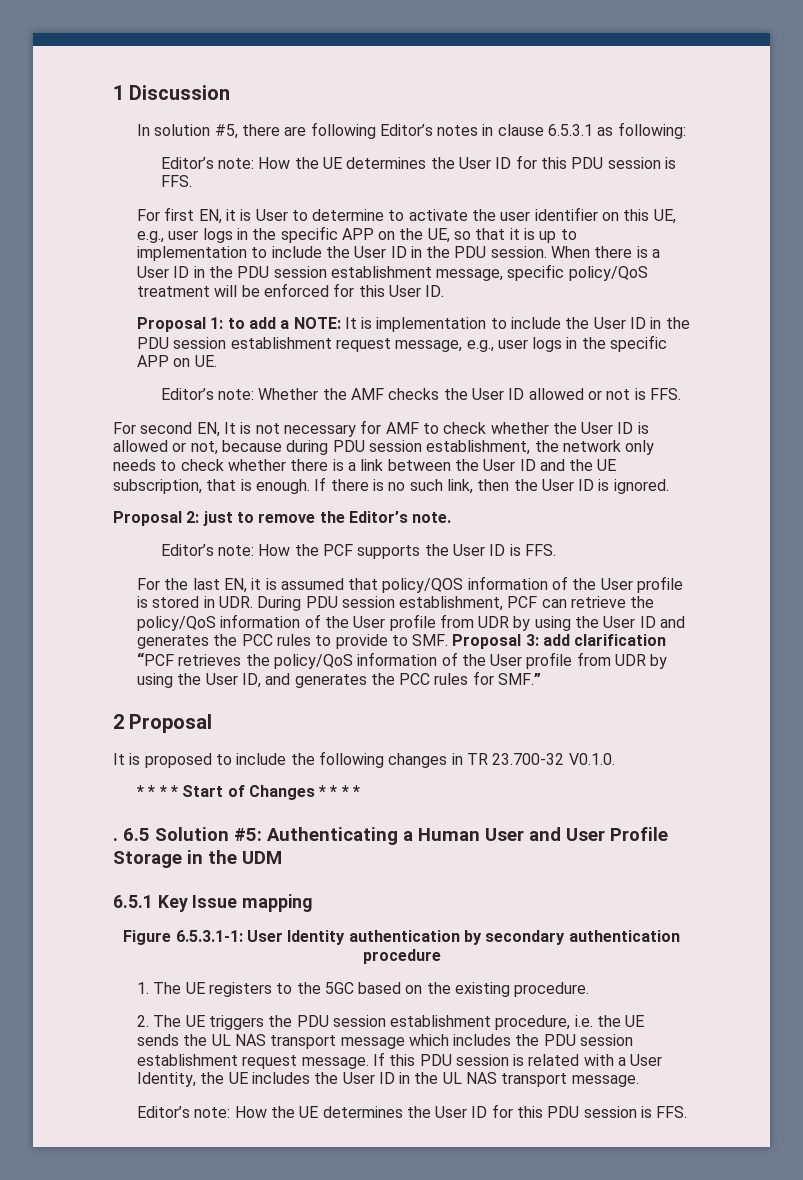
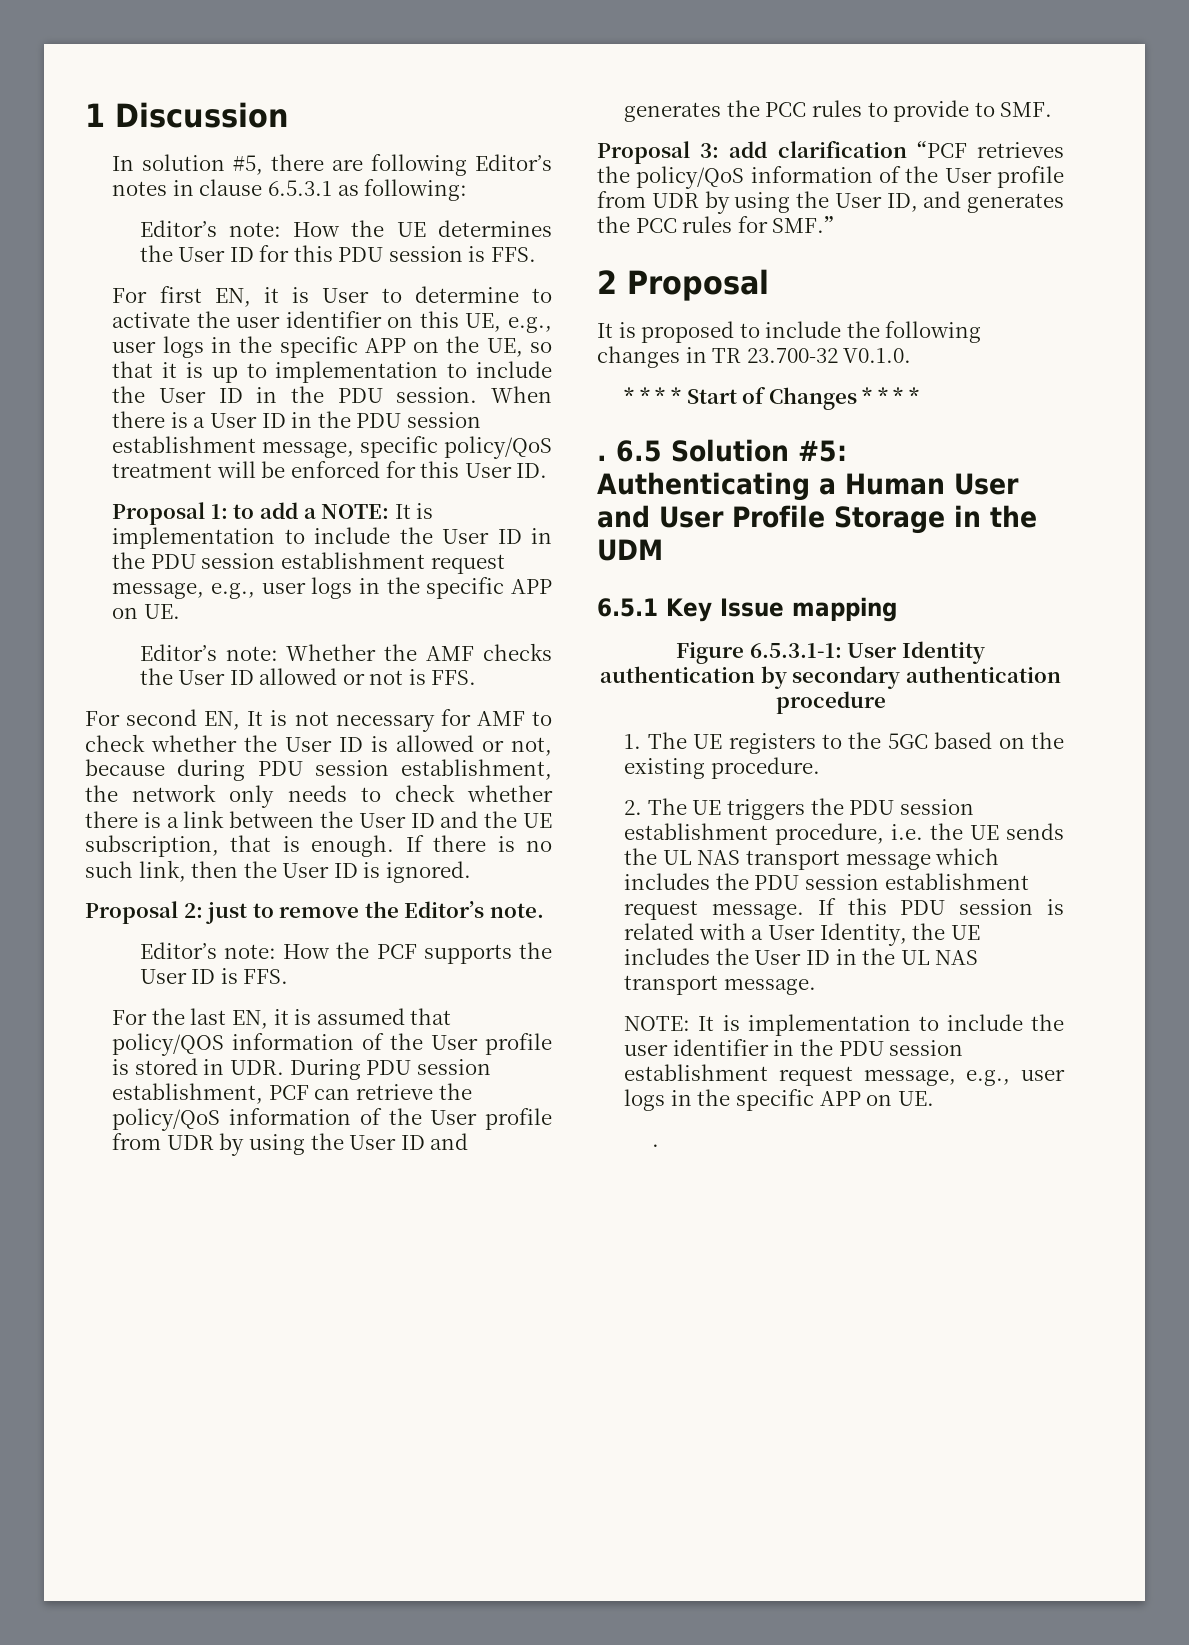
- For the last EN, it is assumed that policy/QOS information of the User profile is stored in UDR. During PDU session establishment, PCF can retrieve the policy/QoS information of the User profile from UDR by using the User ID and generates the PCC rules to provide to SMF. Proposal 3:
+ For the last EN, it is assumed that policy/QOS information of the User profile is stored in UDR. During PDU session establishment, PCF can retrieve the policy/QoS information of the User profile from UDR by using the User ID and generates the PCC rules to provide to SMF.
+ Proposal 3:
  If this PDU session is related with a User Identity, the UE includes the User ID in the UL NAS transport message.
- Editor’s note: How the UE determines the User ID for this PDU session is FFS.
+ NOTE: It is implementation to include the user identifier in the PDU session establishment request message, e.g., user logs in the specific APP on UE.
+ .

